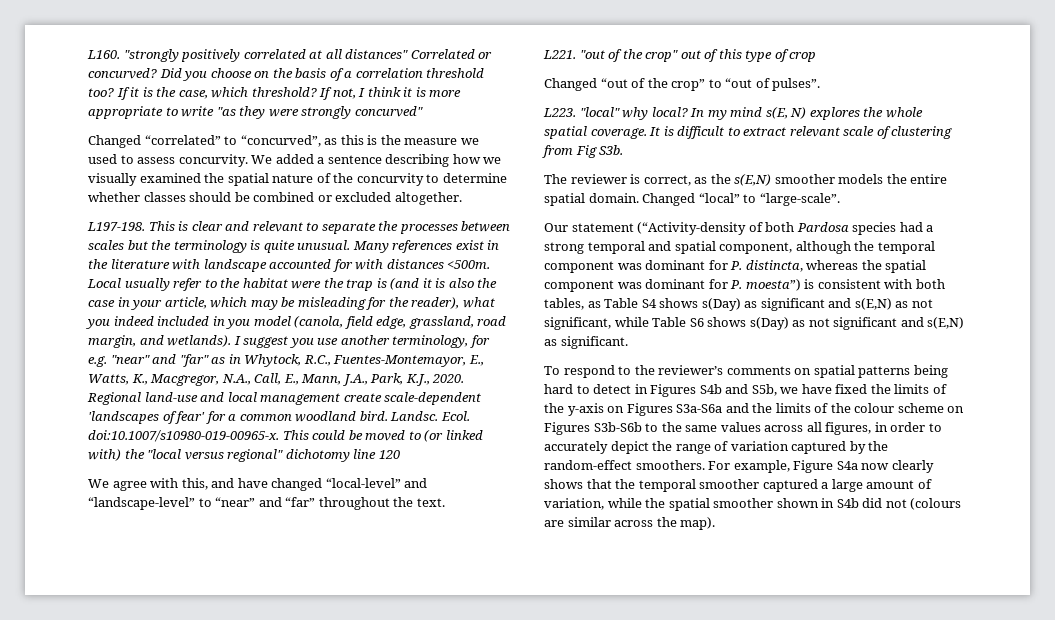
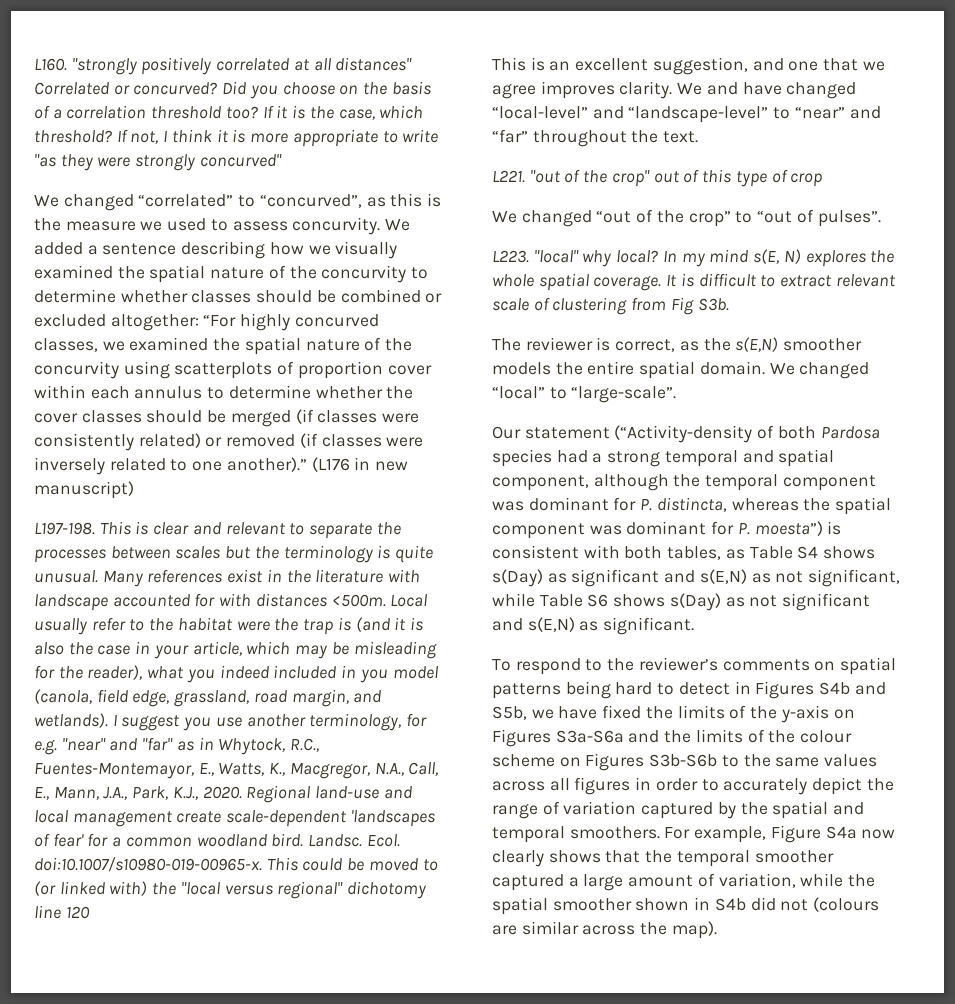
- Changed “correlated” to “concurved”, as this is the measure we used to assess concurvity.
+ We changed “correlated” to “concurved”, as this is the measure we used to assess concurvity.
- We added a sentence describing how we visually examined the spatial nature of the concurvity to determine whether classes should be combined or excluded altogether.
+ We added a sentence describing how we visually examined the spatial nature of the concurvity to determine whether classes should be combined or excluded altogether: “For highly concurved classes, we examined the spatial nature of the concurvity using scatterplots of proportion cover within each annulus to determine whether the cover classes should be merged (if classes were consistently related) or removed (if classes were inversely related to one another).” (L176 in new manuscript)
- We agree with this, and have changed “local-level” and “landscape-level” to “near” and “far” throughout the text.
+ This is an excellent suggestion, and one that we agree improves clarity. We and have changed “local-level” and “landscape-level” to “near” and “far” throughout the text.
- Changed “out of the crop” to “out of pulses”.
+ We changed “out of the crop” to “out of pulses”.
- Changed “local” to “large-scale”.
+ We changed “local” to “large-scale”.
- To respond to the reviewer’s comments on spatial patterns being hard to detect in Figures S4b and S5b, we have fixed the limits of the y-axis on Figures S3a-S6a and the limits of the colour scheme on Figures S3b-S6b to the same values across all figures, in order to accurately depict the range of variation captured by the random-effect smoothers.
+ To respond to the reviewer’s comments on spatial patterns being hard to detect in Figures S4b and S5b, we have fixed the limits of the y-axis on Figures S3a-S6a and the limits of the colour scheme on Figures S3b-S6b to the same values across all figures in order to accurately depict the range of variation captured by the spatial and temporal smoothers.

